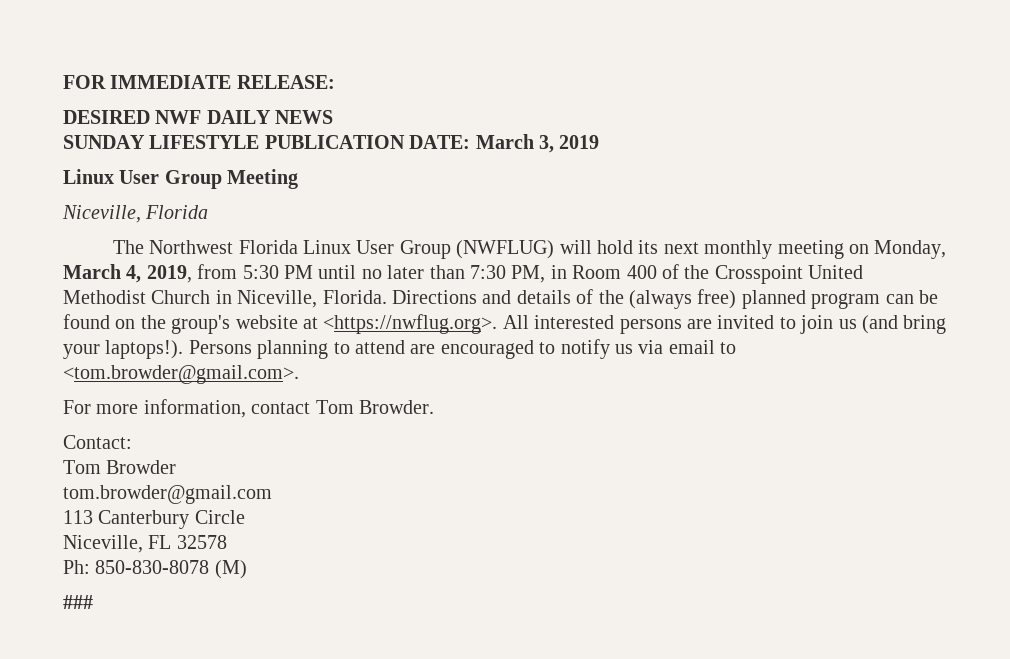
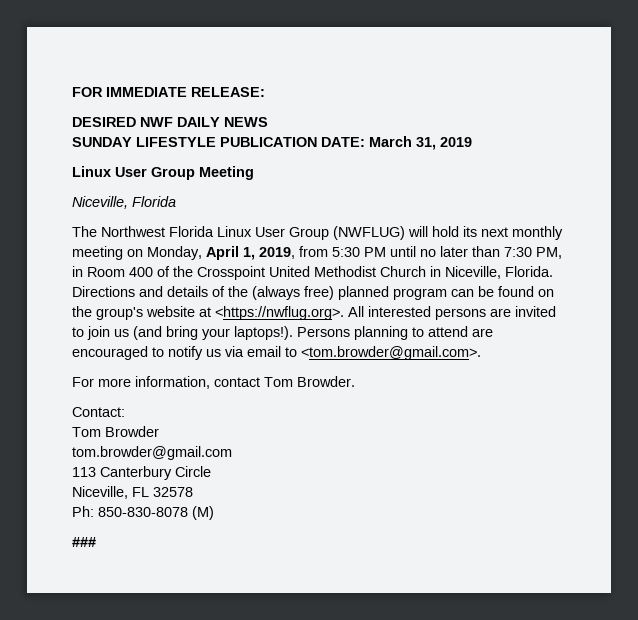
- SUNDAY LIFESTYLE PUBLICATION DATE: March 3, 2019
+ SUNDAY LIFESTYLE PUBLICATION DATE: March 31, 2019
- The Northwest Florida Linux User Group (NWFLUG) will hold its next monthly meeting on Monday, March 4, 2019, from 5:30 PM until no later than 7:30 PM, in Room 400 of the Crosspoint United Methodist Church in Niceville, Florida.
+ The Northwest Florida Linux User Group (NWFLUG) will hold its next monthly meeting on Monday, April 1, 2019, from 5:30 PM until no later than 7:30 PM, in Room 400 of the Crosspoint United Methodist Church in Niceville, Florida.

